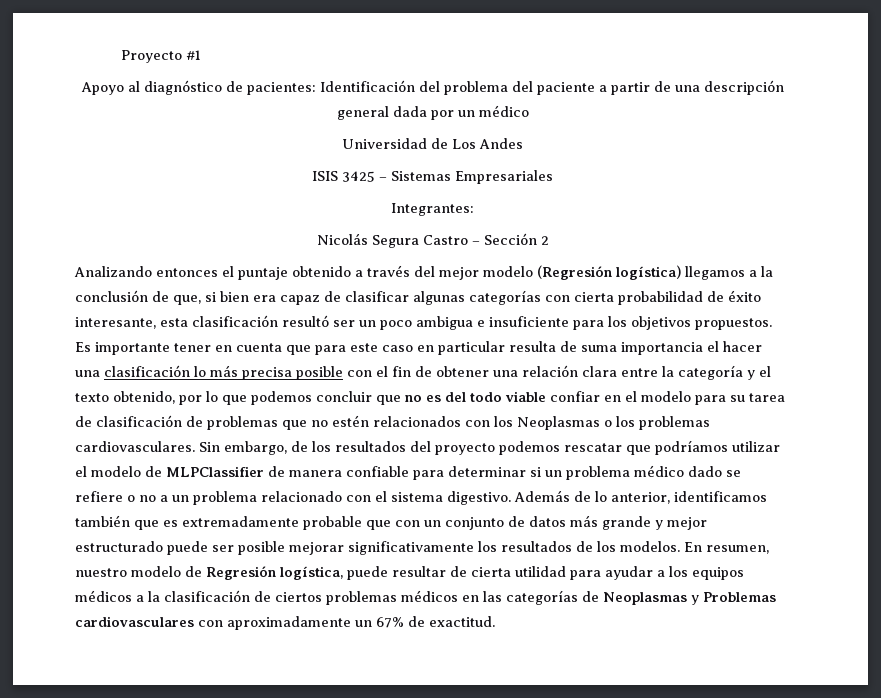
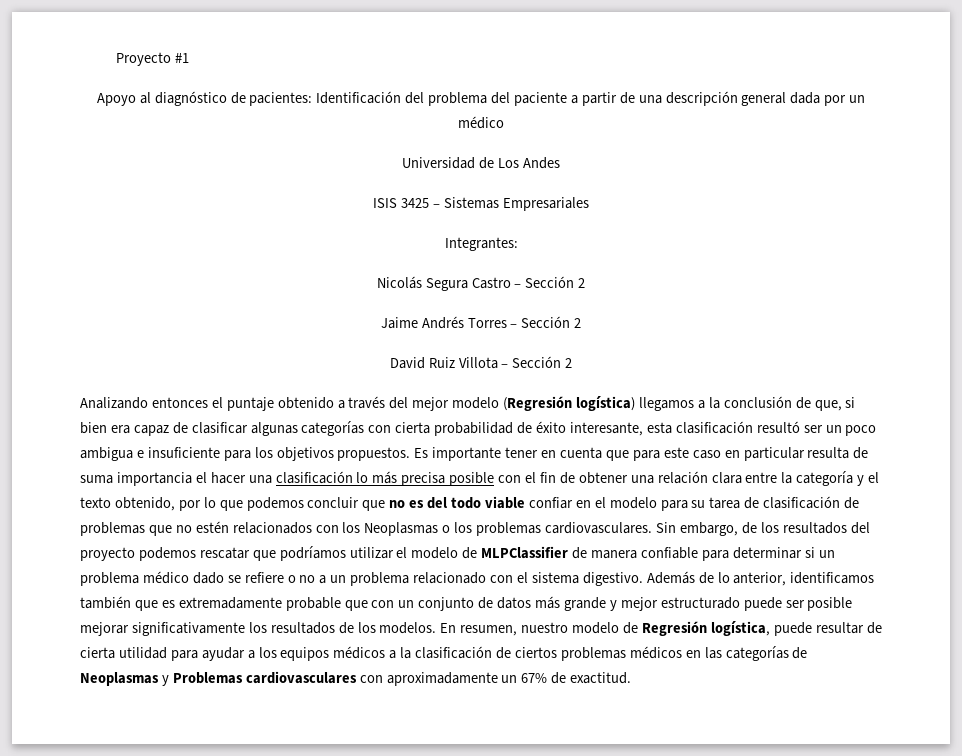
+ Jaime Andrés Torres – Sección 2
+ David Ruiz Villota – Sección 2

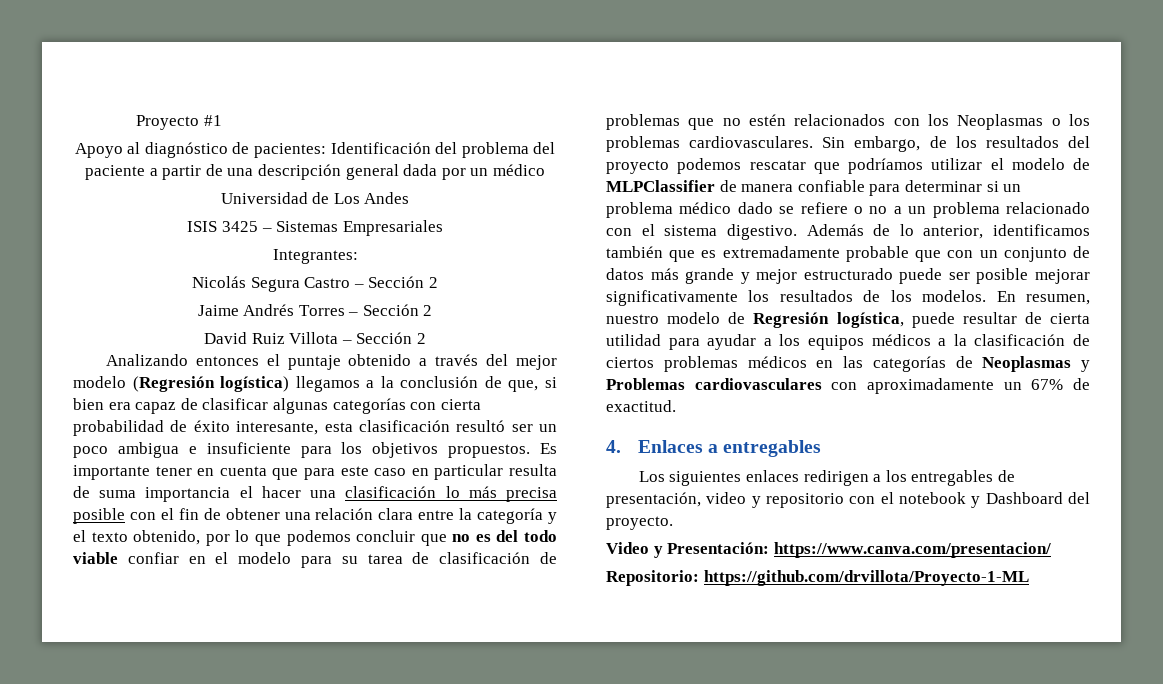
+ 4. Enlaces a entregables
+ Los siguientes enlaces redirigen a los entregables de presentación, video y repositorio con el notebook y Dashboard del proyecto.
+ Video y Presentación: https://www.canva.com/presentacion/
+ Repositorio: https://github.com/drvillota/Proyecto-1-ML

